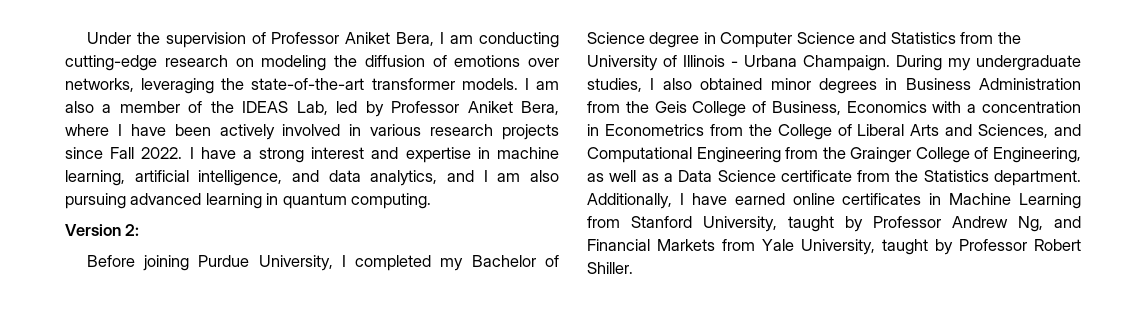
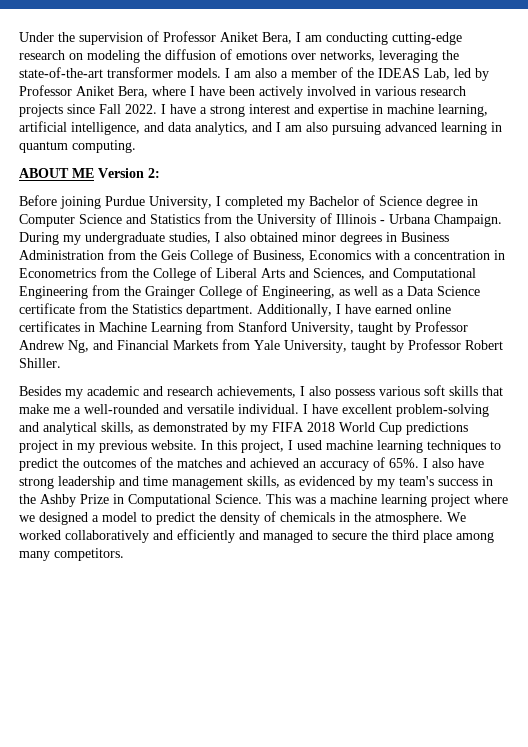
- Version 2:
+ ABOUT ME Version 2:
+ Besides my academic and research achievements, I also possess various soft skills that make me a well-rounded and versatile individual. I have excellent problem-solving and analytical skills, as demonstrated by my FIFA 2018 World Cup predictions project in my previous website. In this project, I used machine learning techniques to predict the outcomes of the matches and achieved an accuracy of 65%. I also have strong leadership and time management skills, as evidenced by my team's success in the Ashby Prize in Computational Science. This was a machine learning project where we designed a model to predict the density of chemicals in the atmosphere. We worked collaboratively and efficiently and managed to secure the third place among many competitors.

